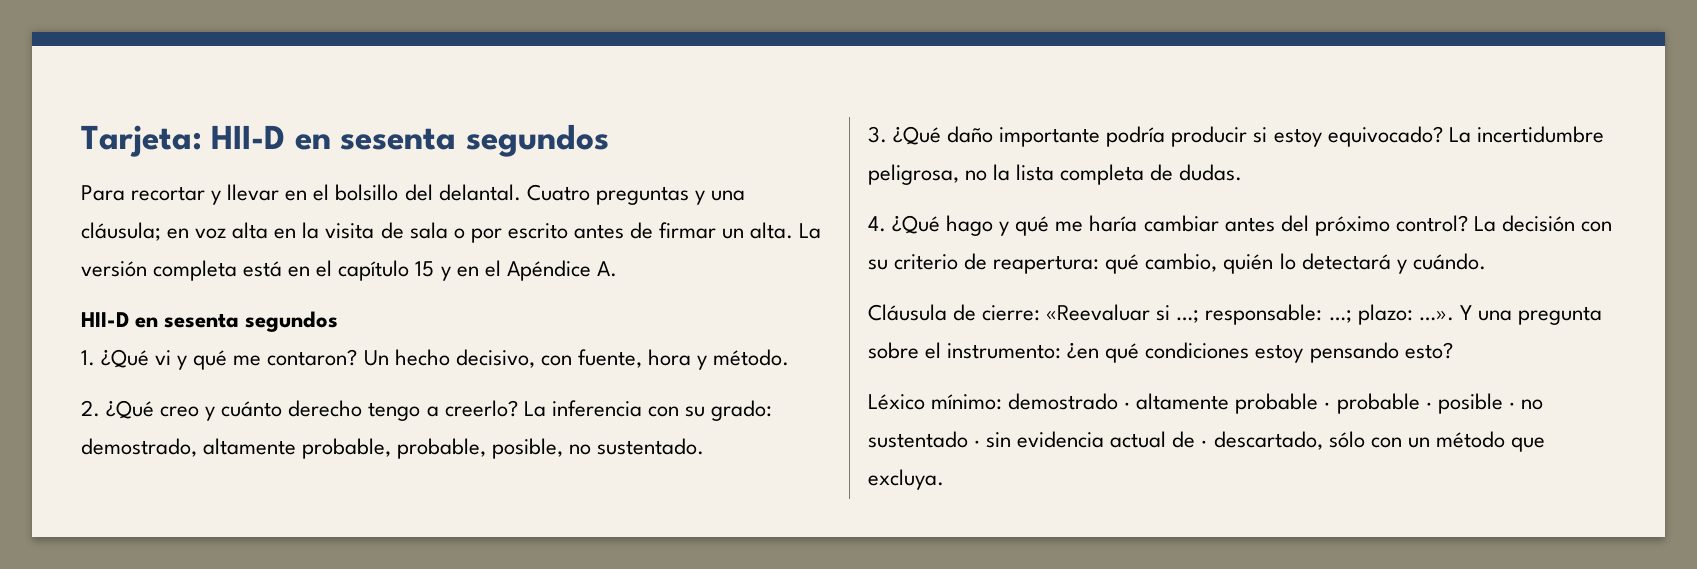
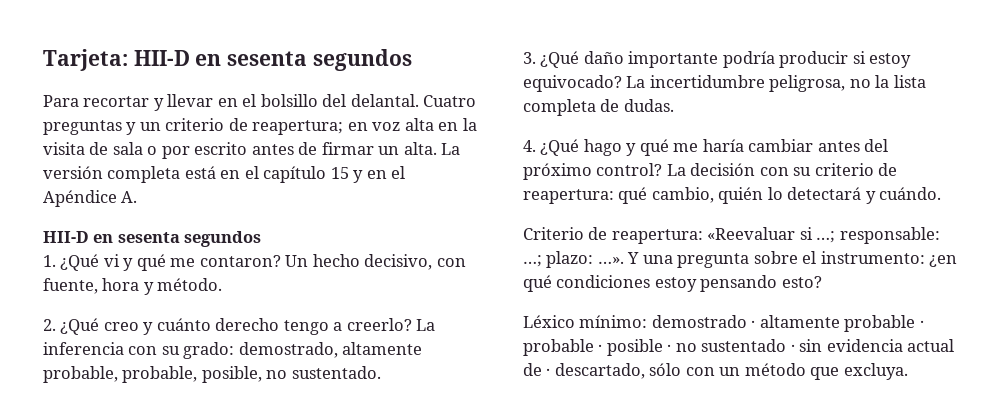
- Cuatro preguntas y una cláusula; en voz alta en la visita de sala o por escrito antes de firmar un alta.
+ Cuatro preguntas y un criterio de reapertura; en voz alta en la visita de sala o por escrito antes de firmar un alta.
- Cláusula de cierre: «Reevaluar si …; responsable: …; plazo: …».
+ Criterio de reapertura: «Reevaluar si …; responsable: …; plazo: …».

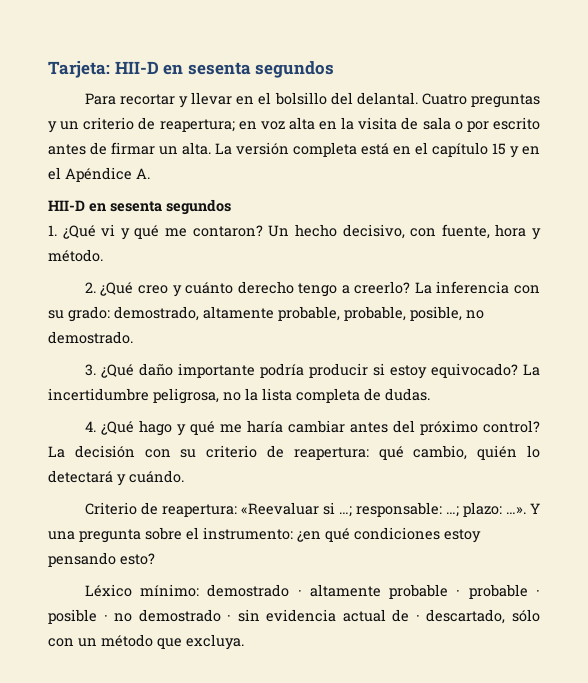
- La inferencia con su grado: demostrado, altamente probable, probable, posible, no sustentado.
+ La inferencia con su grado: demostrado, altamente probable, probable, posible, no demostrado.
- Léxico mínimo: demostrado · altamente probable · probable · posible · no sustentado · sin evidencia actual de · descartado, sólo con un método que excluya.
+ Léxico mínimo: demostrado · altamente probable · probable · posible · no demostrado · sin evidencia actual de · descartado, sólo con un método que excluya.

